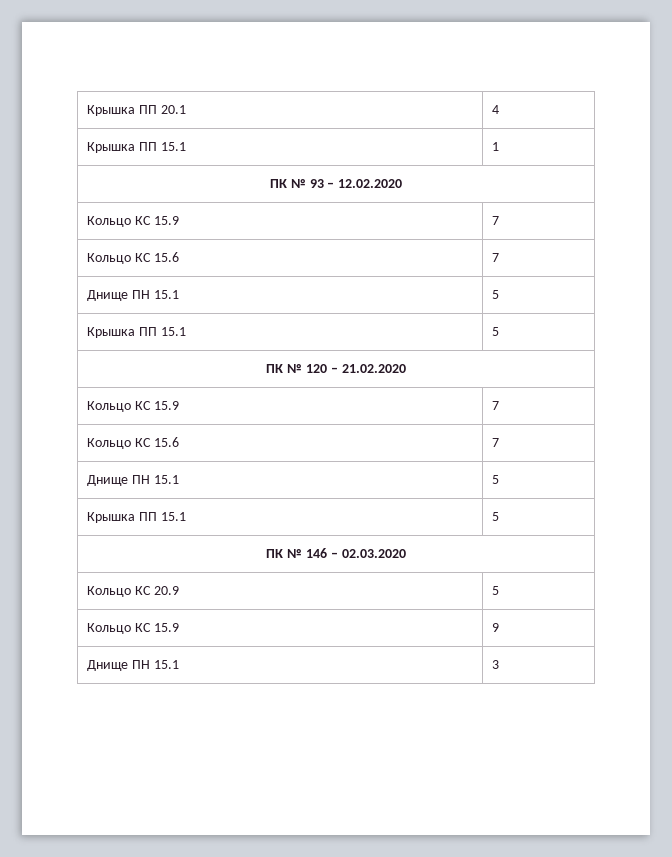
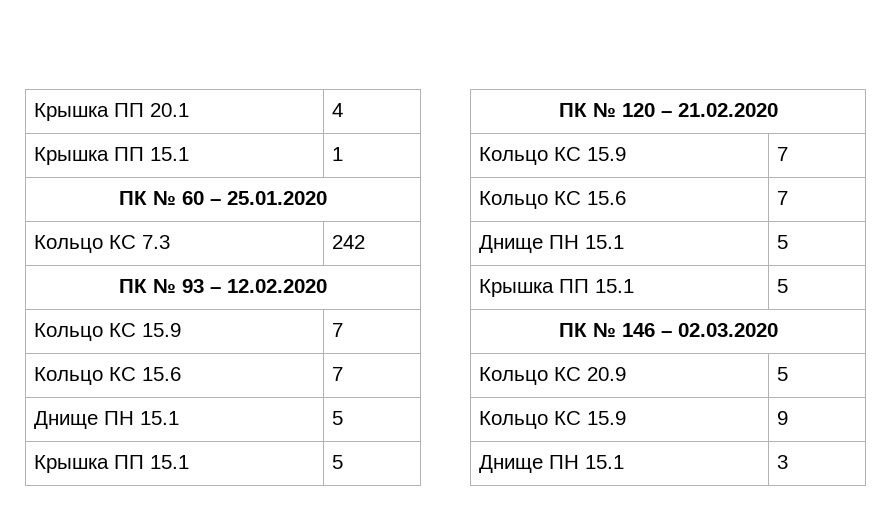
+ ПК № 60 – 25.01.2020
+ Кольцо КС 7.3 | 242

